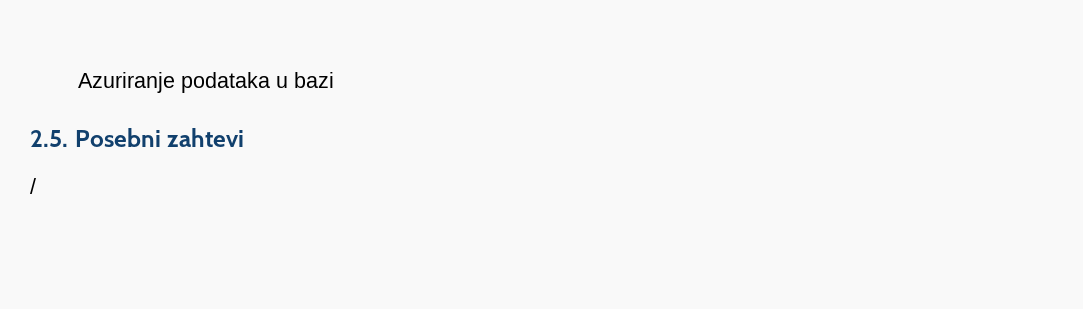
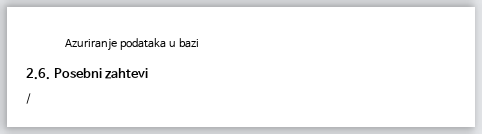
- 2.5. Posebni zahtevi
+ 2.6. Posebni zahtevi

